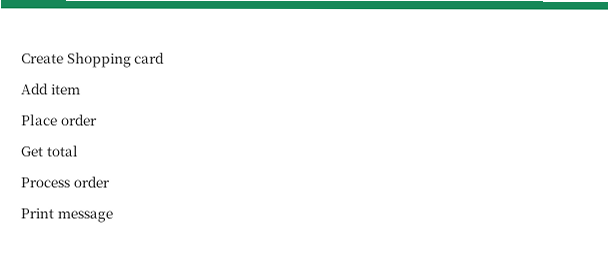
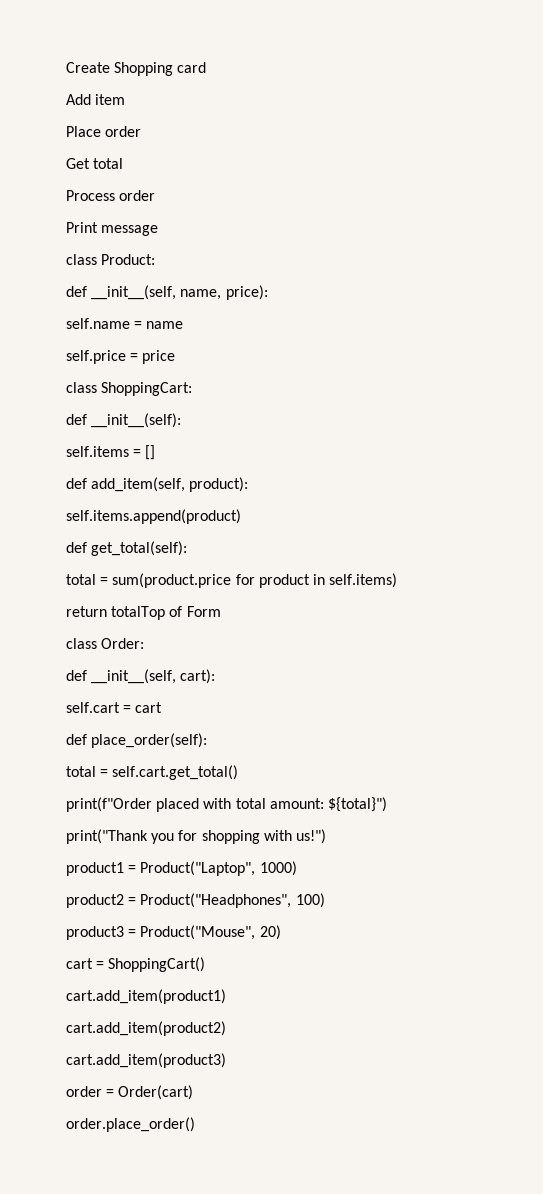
+ class Product:
+ def __init__(self, name, price):
+ self.name = name
+ self.price = price
+ class ShoppingCart:
+ def __init__(self):
+ self.items = []
+ def add_item(self, product):
+ self.items.append(product)
+ def get_total(self):
+ total = sum(product.price for product in self.items)
+ return totalTop of Form
+ class Order:
+ def __init__(self, cart):
+ self.cart = cart
+ def place_order(self):
+ total = self.cart.get_total()
+ print(f"Order placed with total amount: ${total}")
+ print("Thank you for shopping with us!")
+ product1 = Product("Laptop", 1000)
+ product2 = Product("Headphones", 100)
+ product3 = Product("Mouse", 20)
+ cart = ShoppingCart()
+ cart.add_item(product1)
+ cart.add_item(product2)
+ cart.add_item(product3)
+ order = Order(cart)
+ order.place_order()

